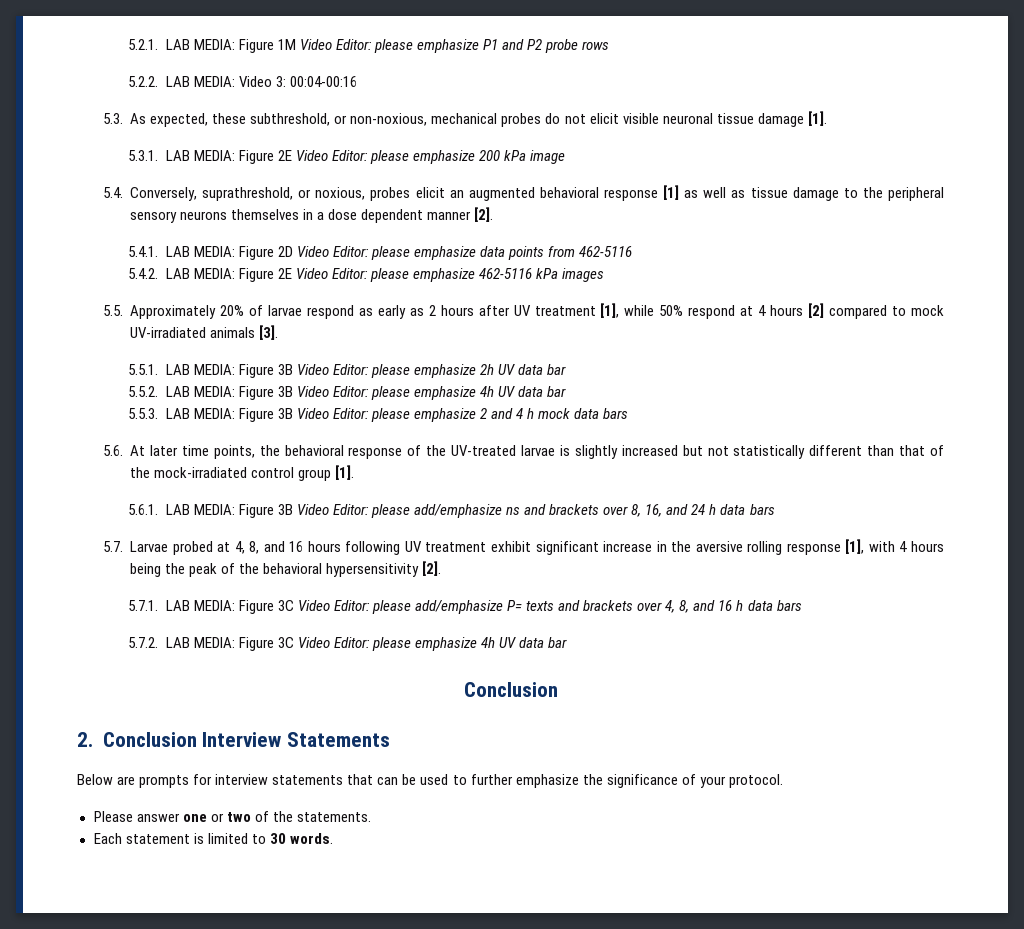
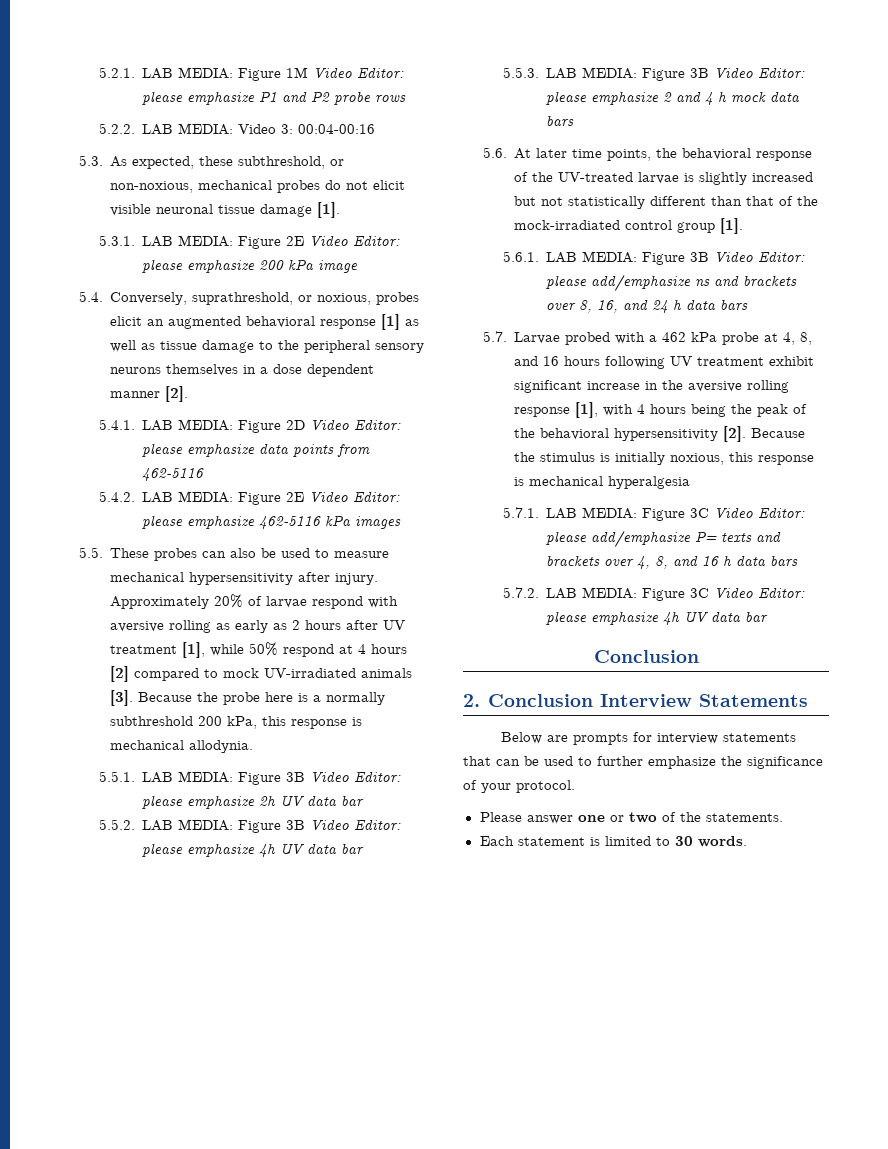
- 5.5. Approximately 20% of larvae respond as early as 2 hours after UV treatment [1], while 50% respond at 4 hours [2] compared to mock UV-irradiated animals [3].
+ 5.5. These probes can also be used to measure mechanical hypersensitivity after injury. Approximately 20% of larvae respond with aversive rolling as early as 2 hours after UV treatment [1], while 50% respond at 4 hours [2] compared to mock UV-irradiated animals [3]. Because the probe here is a normally subthreshold 200 kPa, this response is mechanical allodynia.
- 5.7. Larvae probed at 4, 8, and 16 hours following UV treatment exhibit significant increase in the aversive rolling response [1], with 4 hours being the peak of the behavioral hypersensitivity [2].
+ 5.7. Larvae probed with a 462 kPa probe at 4, 8, and 16 hours following UV treatment exhibit significant increase in the aversive rolling response [1], with 4 hours being the peak of the behavioral hypersensitivity [2]. Because the stimulus is initially noxious, this response is mechanical hyperalgesia

